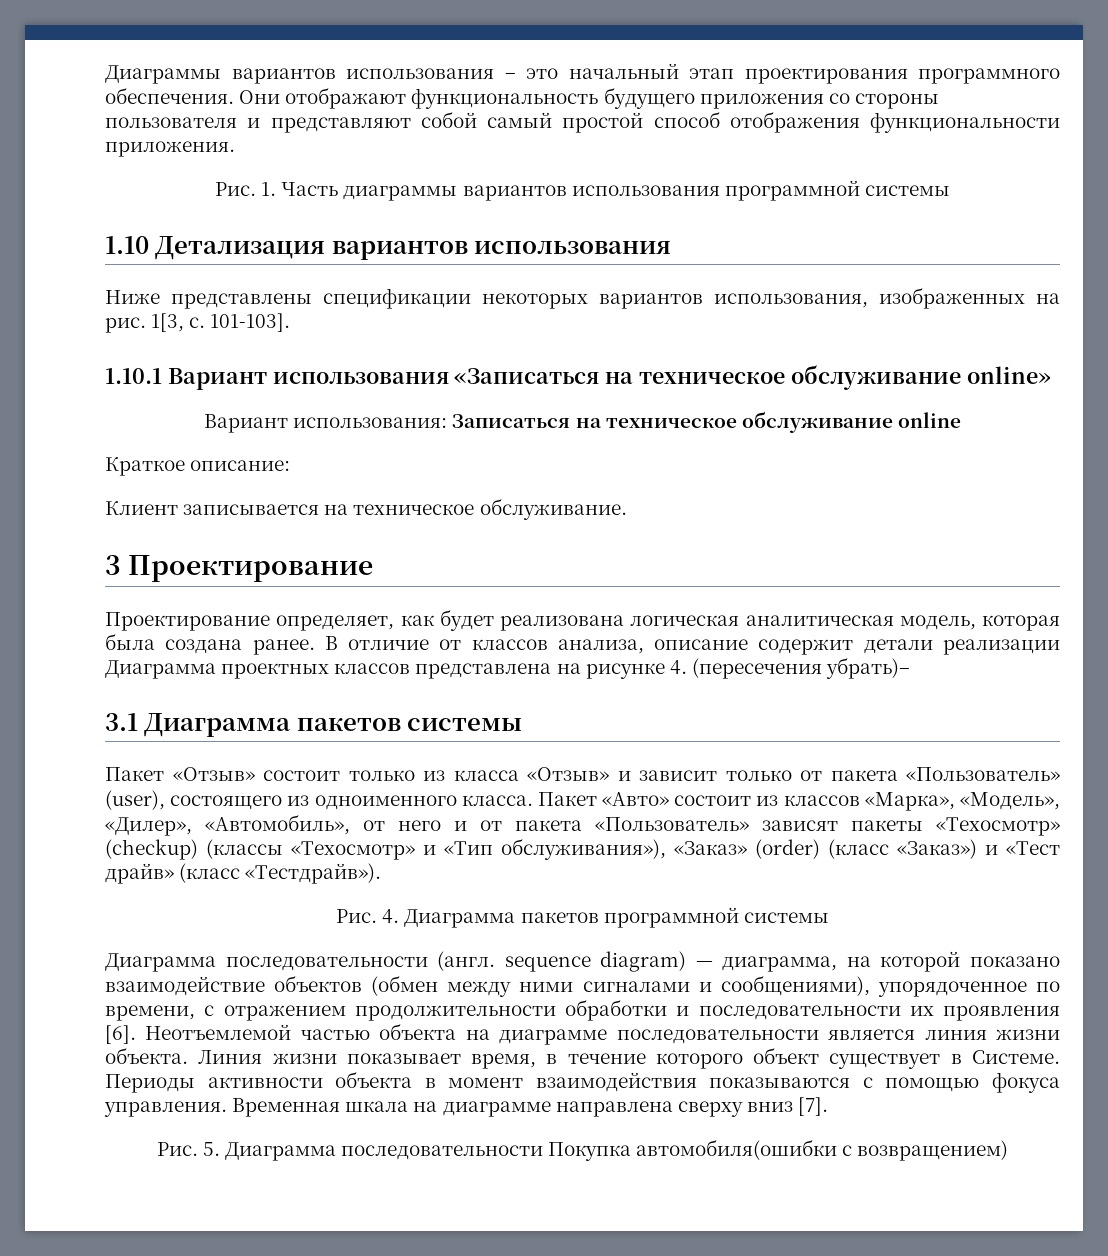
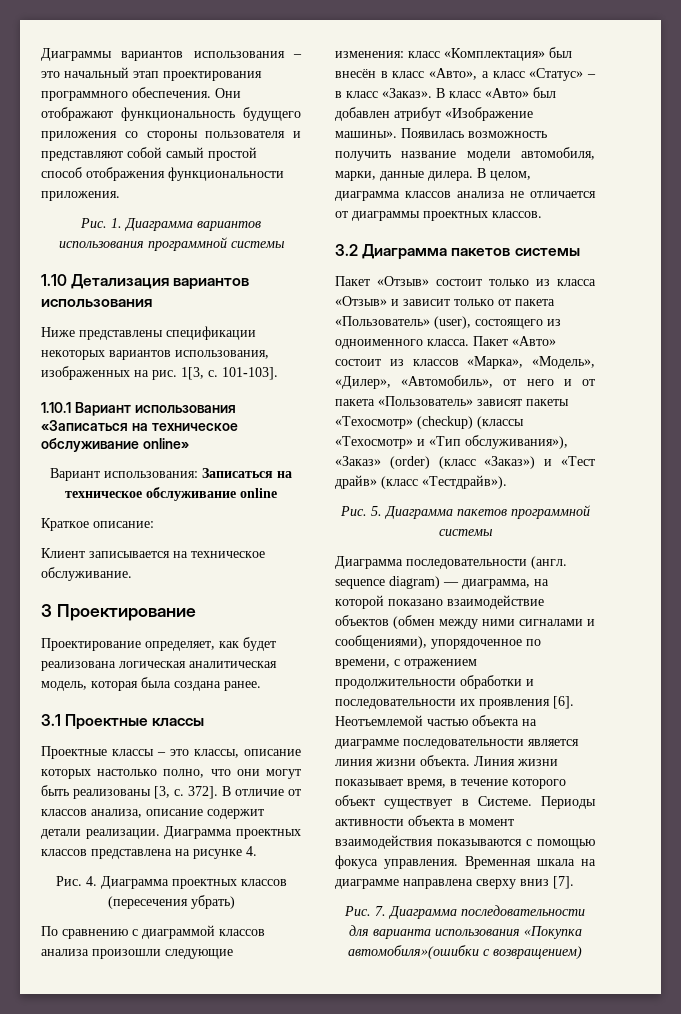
- Рис. 1. Часть диаграммы вариантов использования программной системы
+ Рис. 1. Диаграмма вариантов использования программной системы
- Проектирование определяет, как будет реализована логическая аналитическая модель, которая была создана ранее. В отличие от классов анализа, описание содержит детали реализации Диаграмма проектных классов представлена на рисунке 4. (пересечения убрать)–
- 3.1 Диаграмма пакетов системы
+ Проектирование определяет, как будет реализована логическая аналитическая модель, которая была создана ранее.
+ 3.1 Проектные классы
+ Проектные классы – это классы, описание которых настолько полно, что они могут быть реализованы [3, с. 372]. В отличие от классов анализа, описание содержит детали реализации. Диаграмма проектных классов представлена на рисунке 4.
+ Рис. 4. Диаграмма проектных классов (пересечения убрать)
+ По сравнению с диаграммой классов анализа произошли следующие изменения: класс «Комплектация» был внесён в класс «Авто», а класс «Статус» – в класс «Заказ». В класс «Авто» был добавлен атрибут «Изображение машины». Появилась возможность получить название модели автомобиля, марки, данные дилера. В целом, диаграмма классов анализа не отличается от диаграммы проектных классов.
+ 3.2 Диаграмма пакетов системы
- Рис. 4. Диаграмма пакетов программной системы
+ Рис. 5. Диаграмма пакетов программной системы
- Рис. 5. Диаграмма последовательности Покупка автомобиля(ошибки с возвращением)
+ Рис. 7. Диаграмма последовательности для варианта использования «Покупка автомобиля»(ошибки с возвращением)

